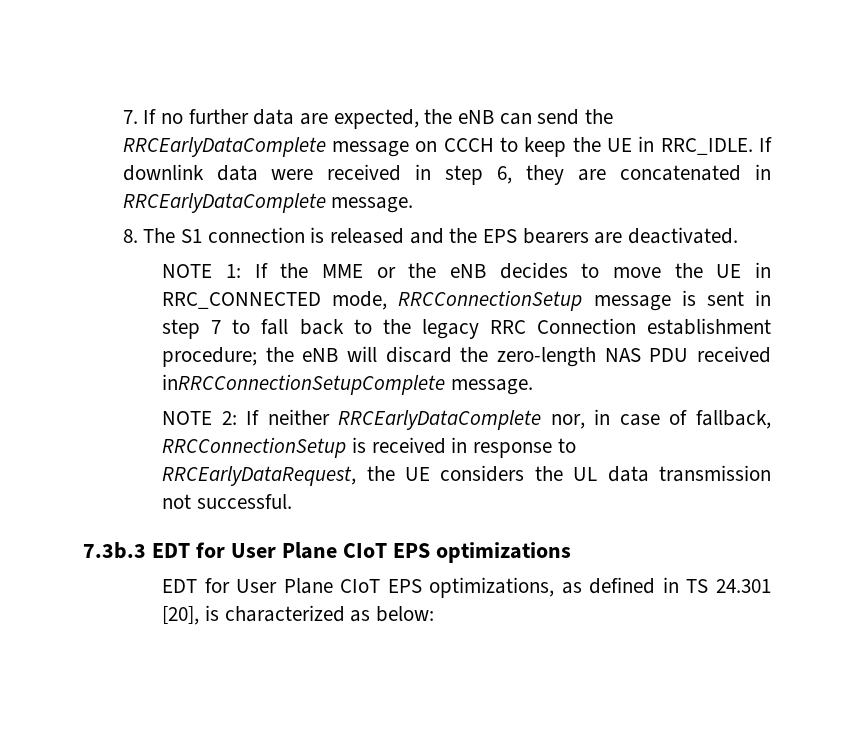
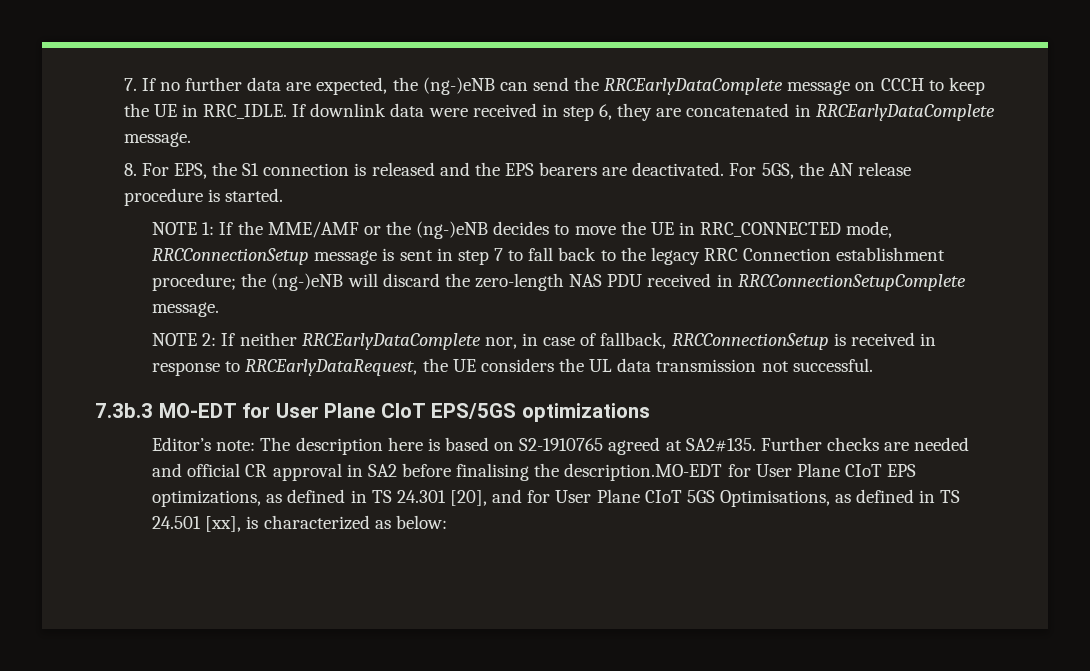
- 7. If no further data are expected, the eNB can send the RRCEarlyDataComplete message on CCCH to keep the UE in RRC_IDLE.
+ 7. If no further data are expected, the (ng-)eNB can send the RRCEarlyDataComplete message on CCCH to keep the UE in RRC_IDLE.
- 8. The S1 connection is released and the EPS bearers are deactivated.
+ 8. For EPS, the S1 connection is released and the EPS bearers are deactivated. For 5GS, the AN release procedure is started.
- NOTE 1: If the MME or the eNB decides to move the UE in RRC_CONNECTED mode, RRCConnectionSetup message is sent in step 7 to fall back to the legacy RRC Connection establishment procedure; the eNB will discard the zero-length NAS PDU received inRRCConnectionSetupComplete message.
+ NOTE 1: If the MME/AMF or the (ng-)eNB decides to move the UE in RRC_CONNECTED mode, RRCConnectionSetup message is sent in step 7 to fall back to the legacy RRC Connection establishment procedure; the (ng-)eNB will discard the zero-length NAS PDU received in RRCConnectionSetupComplete message.
- 7.3b.3 EDT for User Plane CIoT EPS optimizations
+ 7.3b.3 MO-EDT for User Plane CIoT EPS/5GS optimizations
- EDT for User Plane CIoT EPS optimizations, as defined in TS 24.301 [20], is characterized as below:
+ Editor’s note: The description here is based on S2-1910765 agreed at SA2#135. Further checks are needed and official CR approval in SA2 before finalising the description.MO-EDT for User Plane CIoT EPS optimizations, as defined in TS 24.301 [20], and for User Plane CIoT 5GS Optimisations, as defined in TS 24.501 [xx], is characterized as below:

